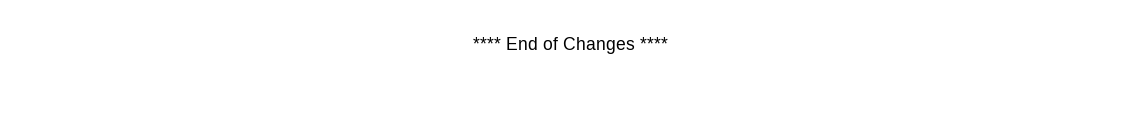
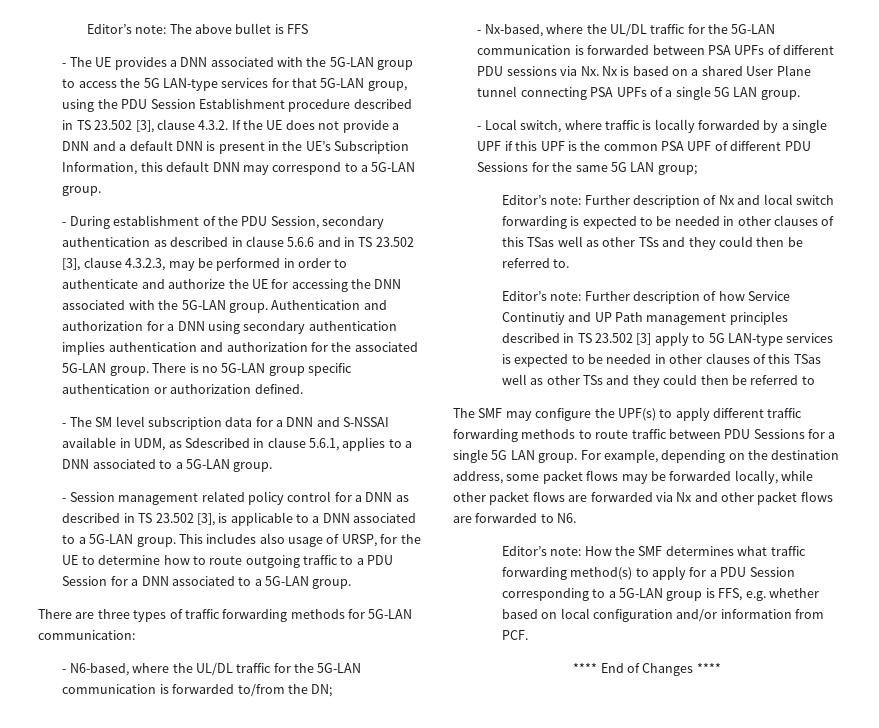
+ Editor’s note: The above bullet is FFS
+ - The UE provides a DNN associated with the 5G-LAN group to access the 5G LAN-type services for that 5G-LAN group, using the PDU Session Establishment procedure described in TS 23.502 [3], clause 4.3.2. If the UE does not provide a DNN and a default DNN is present in the UE’s Subscription Information, this default DNN may correspond to a 5G-LAN group.
+ - During establishment of the PDU Session, secondary authentication as described in clause 5.6.6 and in TS 23.502 [3], clause 4.3.2.3, may be performed in order to authenticate and authorize the UE for accessing the DNN associated with the 5G-LAN group. Authentication and authorization for a DNN using secondary authentication implies authentication and authorization for the associated 5G-LAN group. There is no 5G-LAN group specific authentication or authorization defined.
+ - The SM level subscription data for a DNN and S-NSSAI available in UDM, as Sdescribed in clause 5.6.1, applies to a DNN associated to a 5G-LAN group.
+ - Session management related policy control for a DNN as described in TS 23.502 [3], is applicable to a DNN associated to a 5G-LAN group. This includes also usage of URSP, for the UE to determine how to route outgoing traffic to a PDU Session for a DNN associated to a 5G-LAN group.
+ There are three types of traffic forwarding methods for 5G-LAN communication:
+ - N6-based, where the UL/DL traffic for the 5G-LAN communication is forwarded to/from the DN;
+ - Nx-based, where the UL/DL traffic for the 5G-LAN communication is forwarded between PSA UPFs of different PDU sessions via Nx. Nx is based on a shared User Plane tunnel connecting PSA UPFs of a single 5G LAN group.
+ - Local switch, where traffic is locally forwarded by a single UPF if this UPF is the common PSA UPF of different PDU Sessions for the same 5G LAN group;
+ Editor’s note: Further description of Nx and local switch forwarding is expected to be needed in other clauses of this TSas well as other TSs and they could then be referred to.
+ Editor’s note: Further description of how Service Continutiy and UP Path management principles described in TS 23.502 [3] apply to 5G LAN-type services is expected to be needed in other clauses of this TSas well as other TSs and they could then be referred to
+ The SMF may configure the UPF(s) to apply different traffic forwarding methods to route traffic between PDU Sessions for a single 5G LAN group. For example, depending on the destination address, some packet flows may be forwarded locally, while other packet flows are forwarded via Nx and other packet flows are forwarded to N6.
+ Editor’s note: How the SMF determines what traffic forwarding method(s) to apply for a PDU Session corresponding to a 5G-LAN group is FFS, e.g. whether based on local configuration and/or information from PCF.

